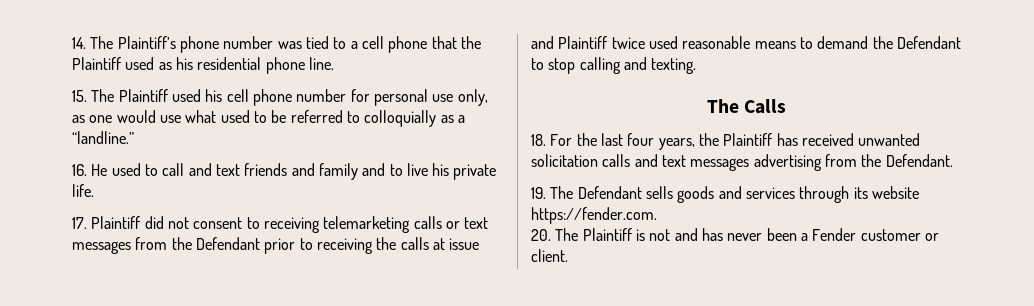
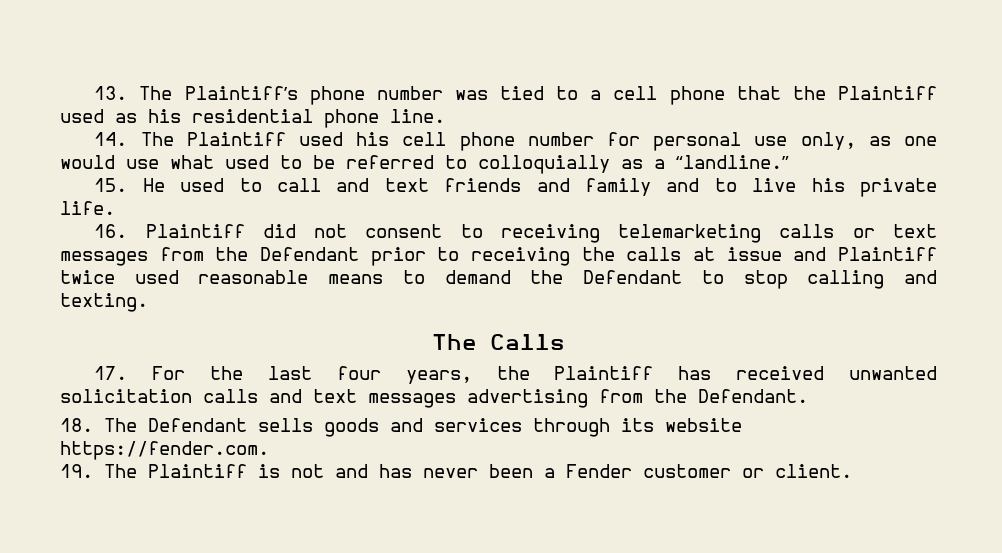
- 14. The Plaintiff’s phone number was tied to a cell phone that the Plaintiff used as his residential phone line.
+ 13. The Plaintiff’s phone number was tied to a cell phone that the Plaintiff used as his residential phone line.
- 15. The Plaintiff used his cell phone number for personal use only, as one would use what used to be referred to colloquially as a “landline.”
+ 14. The Plaintiff used his cell phone number for personal use only, as one would use what used to be referred to colloquially as a “landline.”
- 16. He used to call and text friends and family and to live his private life.
+ 15. He used to call and text friends and family and to live his private life.
- 17. Plaintiff did not consent to receiving telemarketing calls or text messages from the Defendant prior to receiving the calls at issue and Plaintiff twice used reasonable means to demand the Defendant to stop calling and texting.
+ 16. Plaintiff did not consent to receiving telemarketing calls or text messages from the Defendant prior to receiving the calls at issue and Plaintiff twice used reasonable means to demand the Defendant to stop calling and texting.
- 18. For the last four years, the Plaintiff has received unwanted solicitation calls and text messages advertising from the Defendant.
+ 17. For the last four years, the Plaintiff has received unwanted solicitation calls and text messages advertising from the Defendant.
- 19. The Defendant sells goods and services through its website https://fender.com.
+ 18. The Defendant sells goods and services through its website https://fender.com.
- 20. The Plaintiff is not and has never been a Fender customer or client.
+ 19. The Plaintiff is not and has never been a Fender customer or client.

